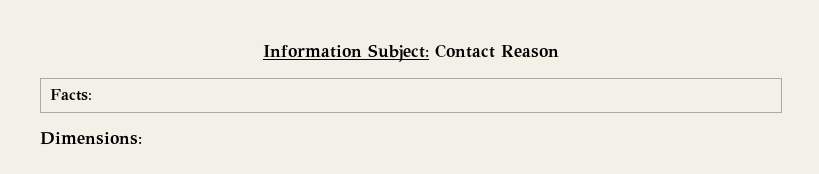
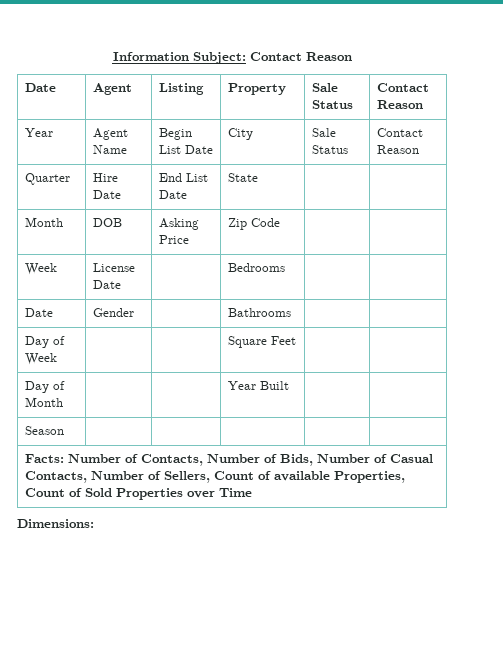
- Facts:
+ Date | Agent | Listing | Property | Sale Status | Contact Reason
+ Year | Agent Name | Begin List Date | City | Sale Status | Contact Reason
+ Quarter | Hire Date | End List Date | State | |
+ Month | DOB | Asking Price | Zip Code | |
+ Week | License Date | | Bedrooms | |
+ Date | Gender | | Bathrooms | |
+ Day of Week | | | Square Feet | |
+ Day of Month | | | Year Built | |
+ Season | | | | |
+ Facts: Number of Contacts, Number of Bids, Number of Casual Contacts, Number of Sellers, Count of available Properties, Count of Sold Properties over Time

